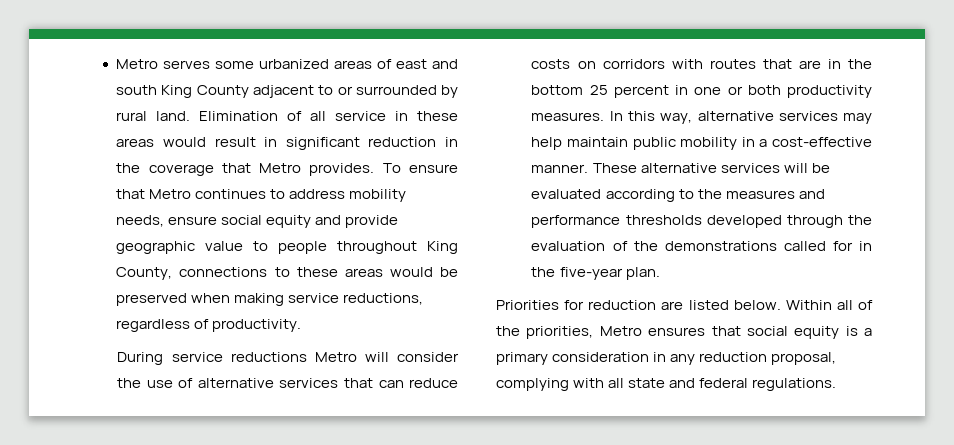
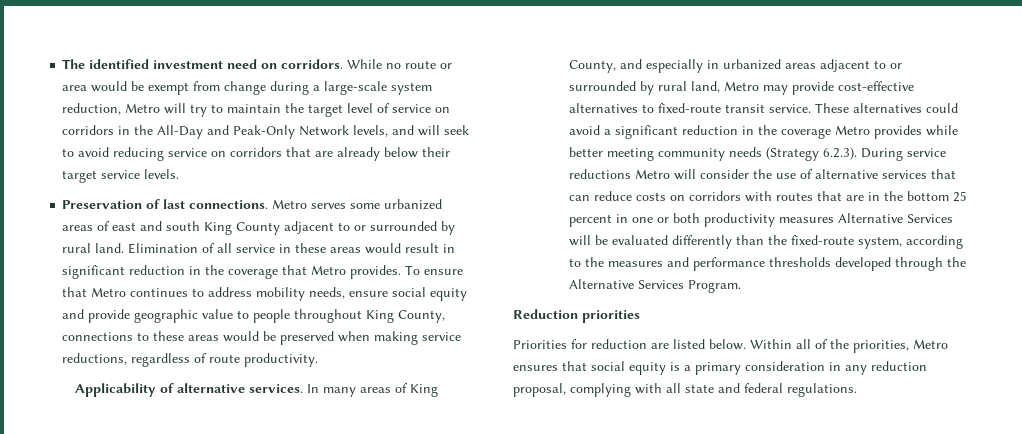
+ The identified investment need on corridors. While no route or area would be exempt from change during a large-scale system reduction, Metro will try to maintain the target level of service on corridors in the All-Day and Peak-Only Network levels, and will seek to avoid reducing service on corridors that are already below their target service levels.
+ Preservation of last connections.
- To ensure that Metro continues to address mobility needs, ensure social equity and provide geographic value to people throughout King County, connections to these areas would be preserved when making service reductions, regardless of productivity.
+ To ensure that Metro continues to address mobility needs, ensure social equity and provide geographic value to people throughout King County, connections to these areas would be preserved when making service reductions, regardless of route productivity.
- During service reductions Metro will consider the use of alternative services that can reduce costs on corridors with routes that are in the bottom 25 percent in one or both productivity measures. In this way, alternative services may help maintain public mobility in a cost-effective manner. These alternative services will be evaluated according to the measures and performance thresholds developed through the evaluation of the demonstrations called for in the five-year plan.
+ Applicability of alternative services. In many areas of King County, and especially in urbanized areas adjacent to or surrounded by rural land, Metro may provide cost-effective alternatives to fixed-route transit service. These alternatives could avoid a significant reduction in the coverage Metro provides while better meeting community needs (Strategy 6.2.3). During service reductions Metro will consider the use of alternative services that can reduce costs on corridors with routes that are in the bottom 25 percent in one or both productivity measures Alternative Services will be evaluated differently than the fixed-route system, according to the measures and performance thresholds developed through the Alternative Services Program.
+ Reduction priorities

